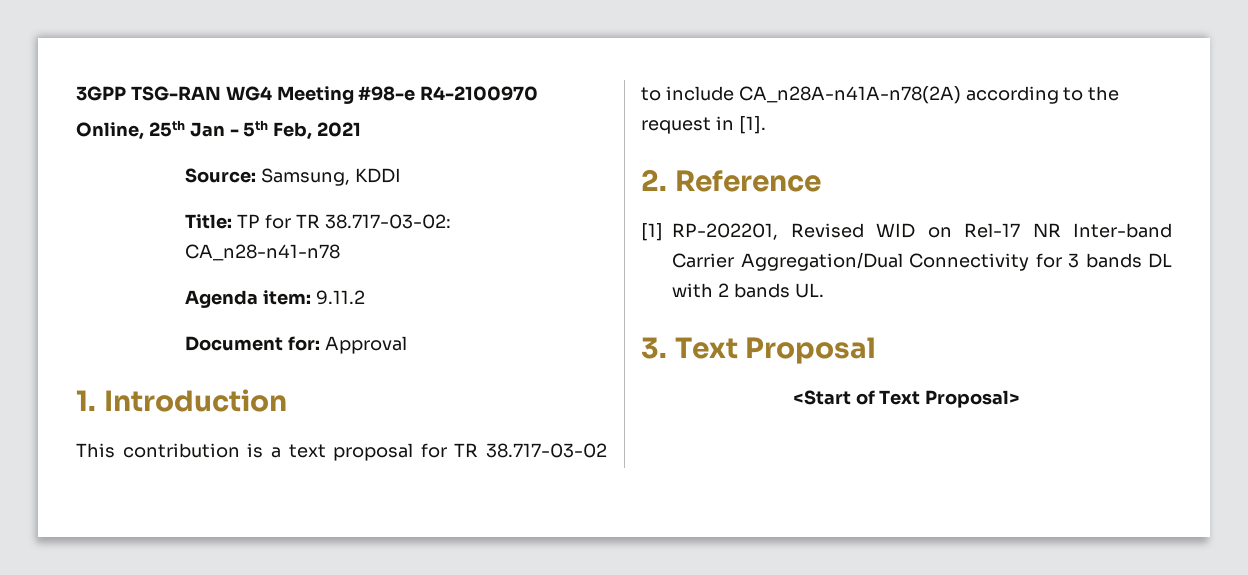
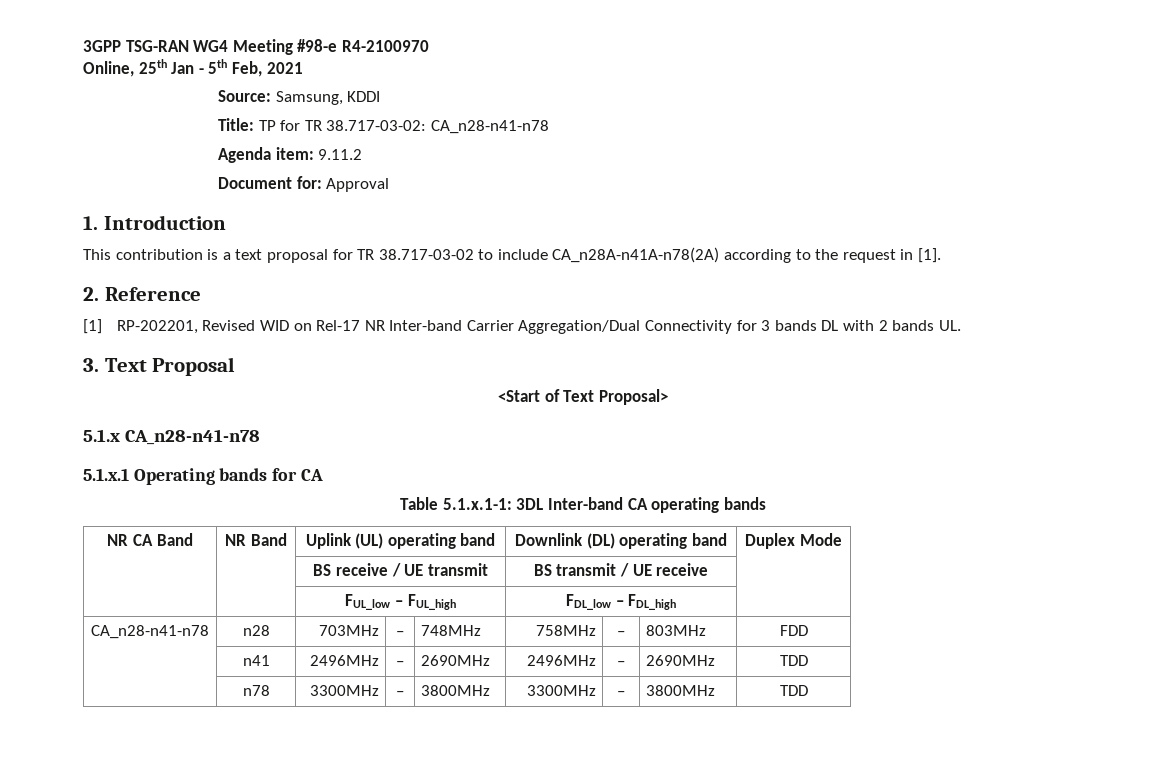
+ 5.1.x CA_n28-n41-n78
+ 5.1.x.1 Operating bands for CA
+ Table 5.1.x.1-1: 3DL Inter-band CA operating bands
+ NR CA Band | NR Band | Uplink (UL) operating band | Downlink (DL) operating band | Duplex Mode
+ | | BS receive / UE transmit | BS transmit / UE receive |
+ | | FUL_low – FUL_high | FDL_low – FDL_high |
+ CA_n28-n41-n78 | n28 | 703MHz | – | 748MHz | 758MHz | – | 803MHz | FDD
+ | n41 | 2496MHz | – | 2690MHz | 2496MHz | – | 2690MHz | TDD
+ | n78 | 3300MHz | – | 3800MHz | 3300MHz | – | 3800MHz | TDD

